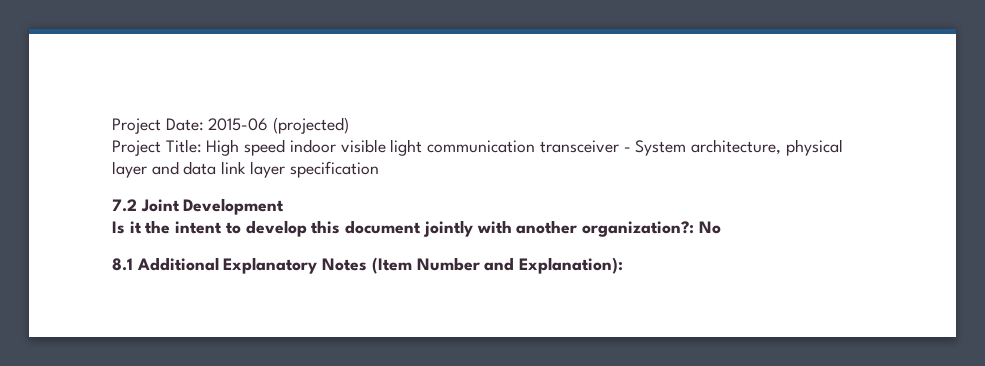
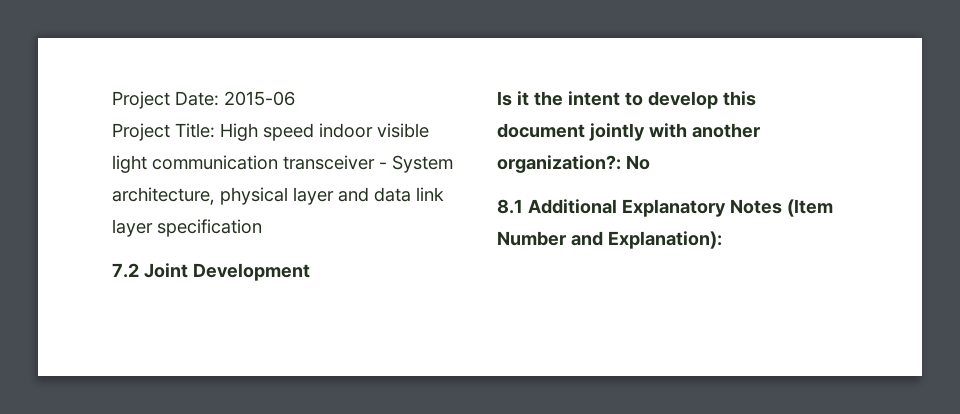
- Project Date: 2015-06 (projected)
+ Project Date: 2015-06

